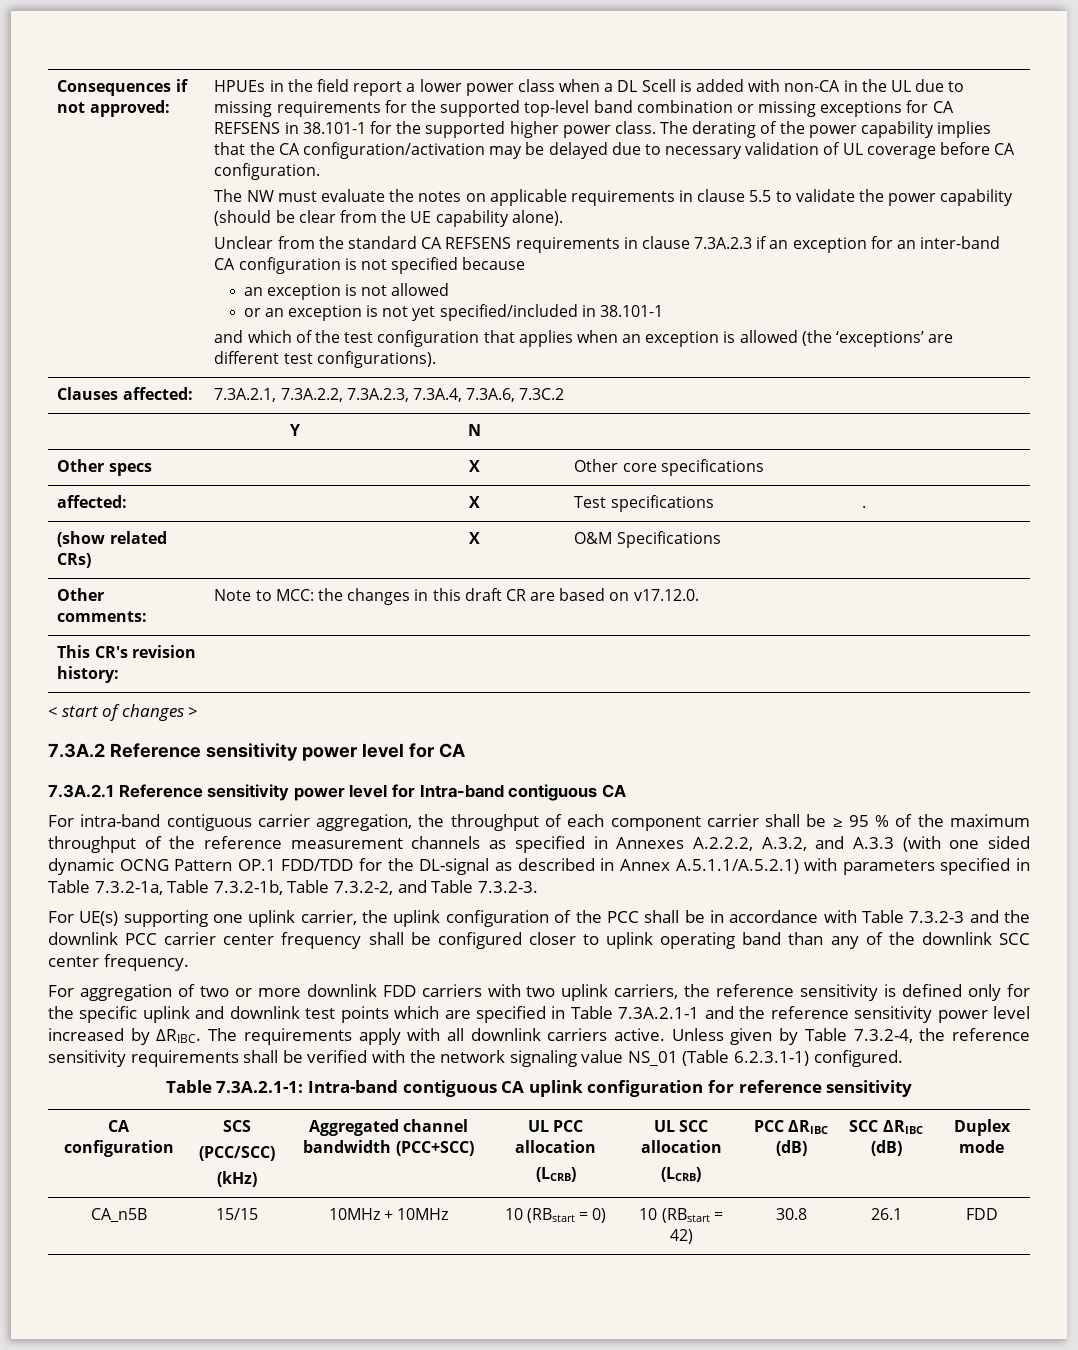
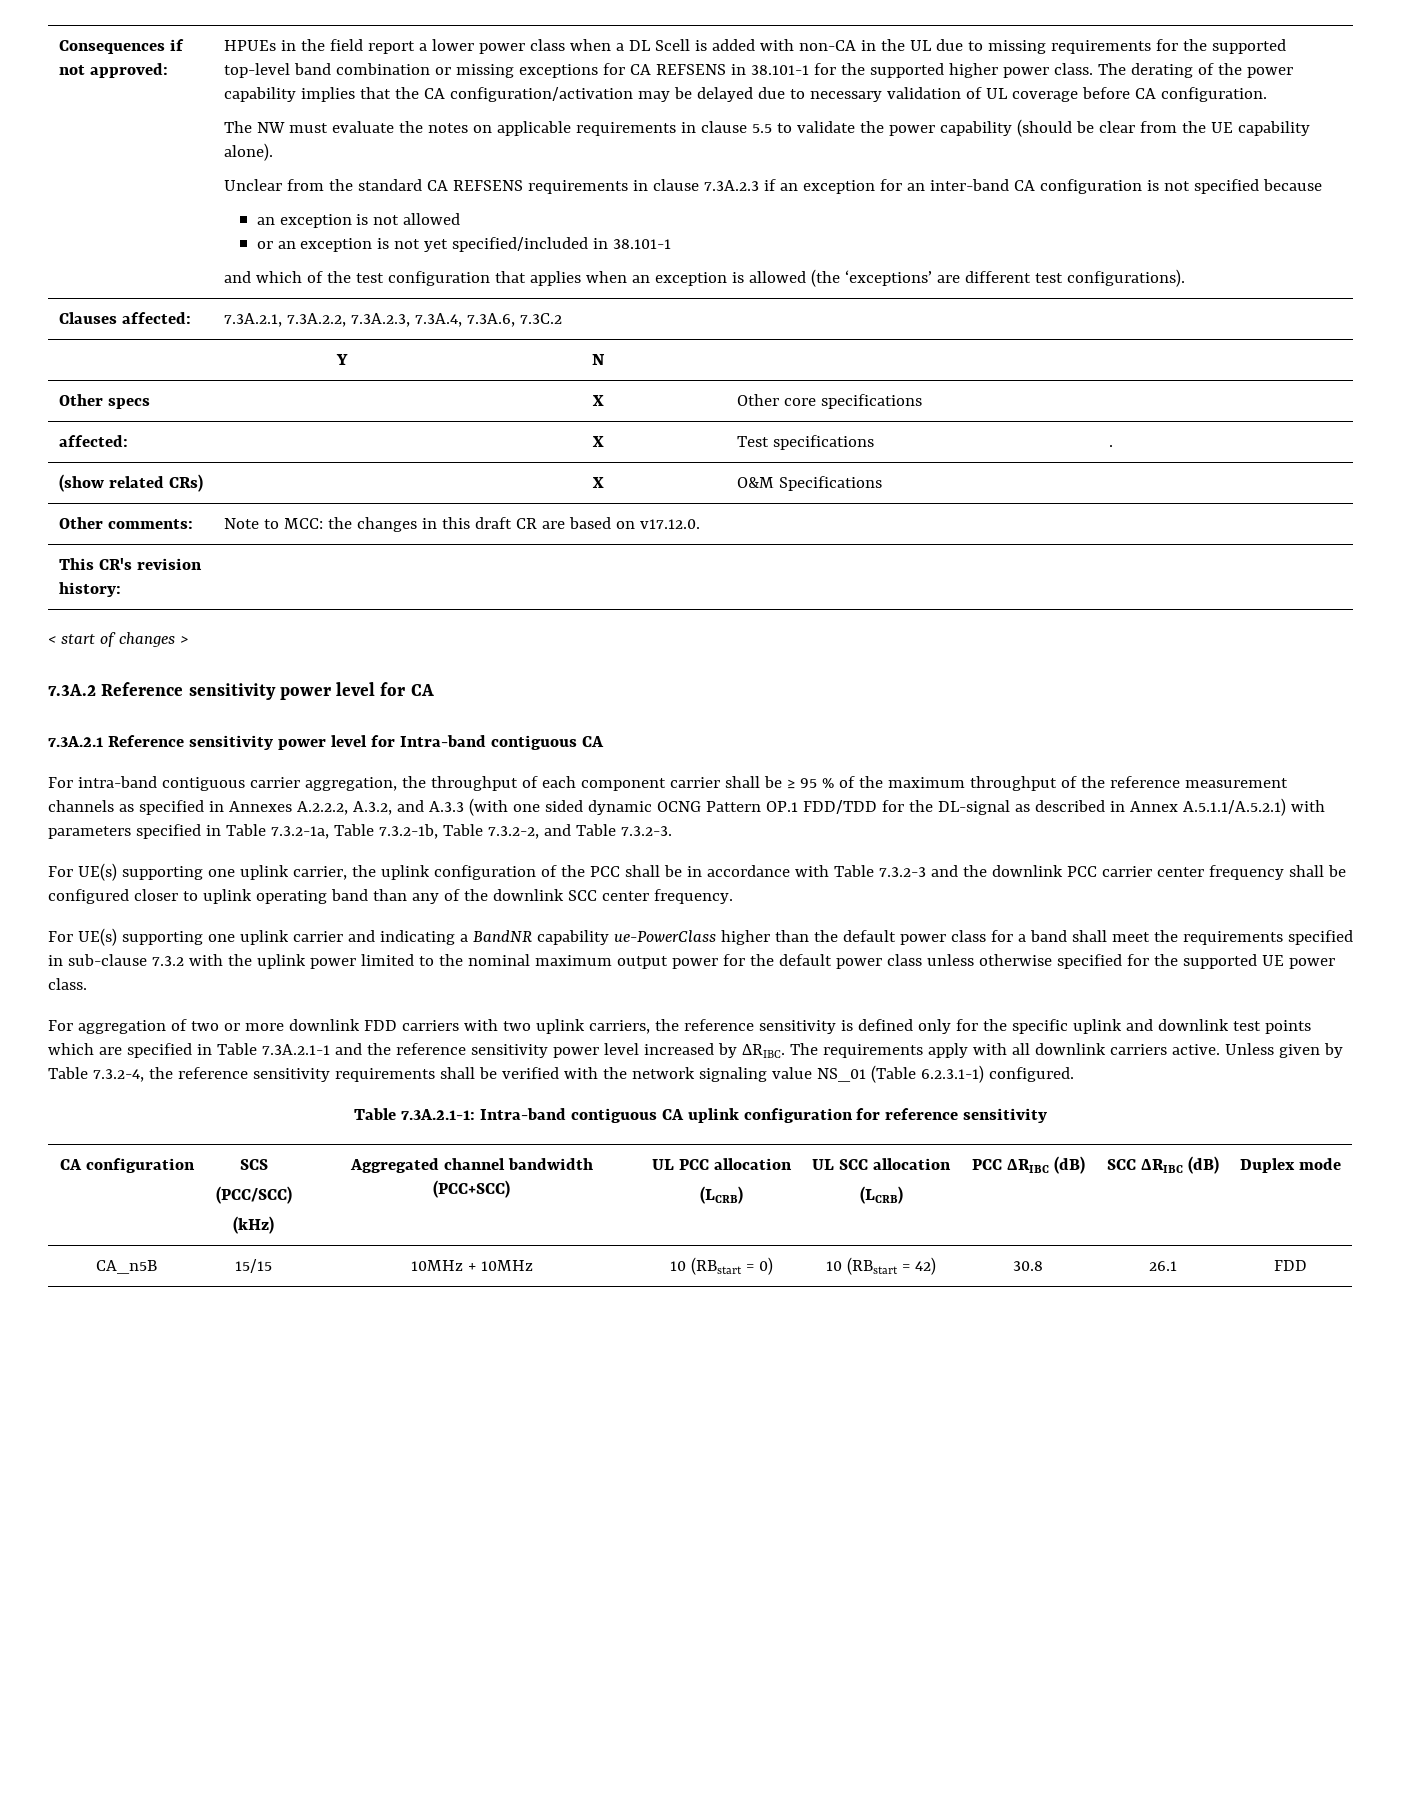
+ For UE(s) supporting one uplink carrier and indicating a BandNR capability ue-PowerClass higher than the default power class for a band shall meet the requirements specified in sub-clause 7.3.2 with the uplink power limited to the nominal maximum output power for the default power class unless otherwise specified for the supported UE power class.

